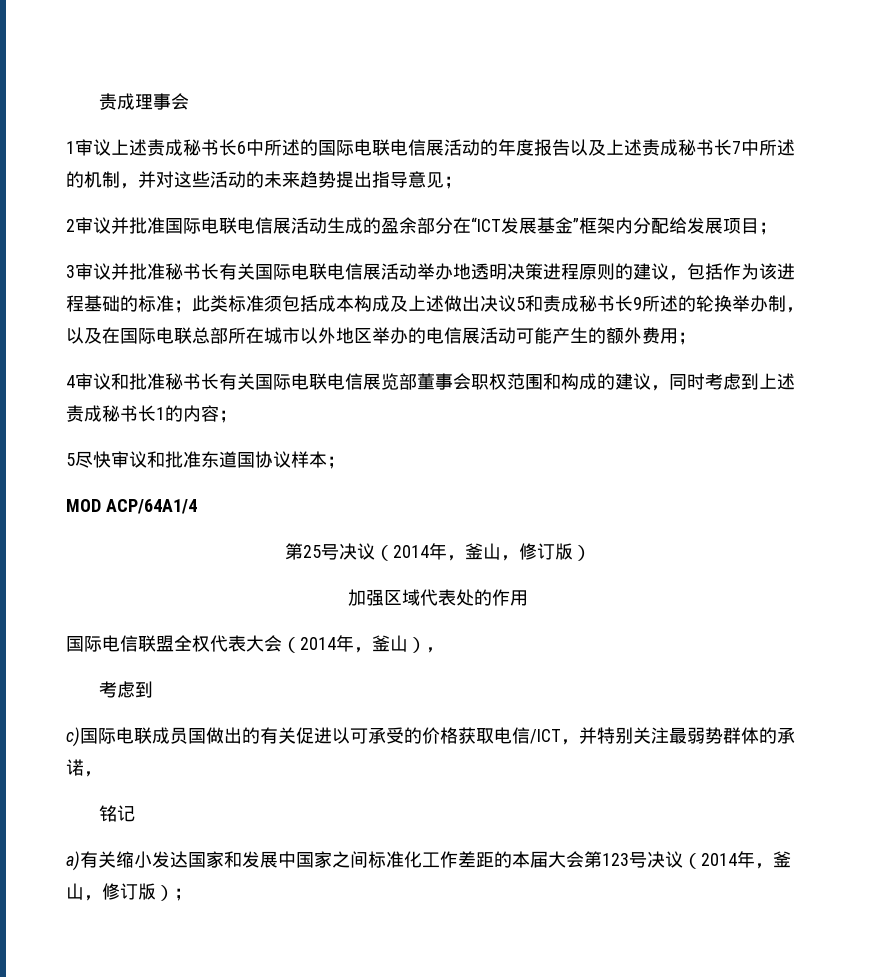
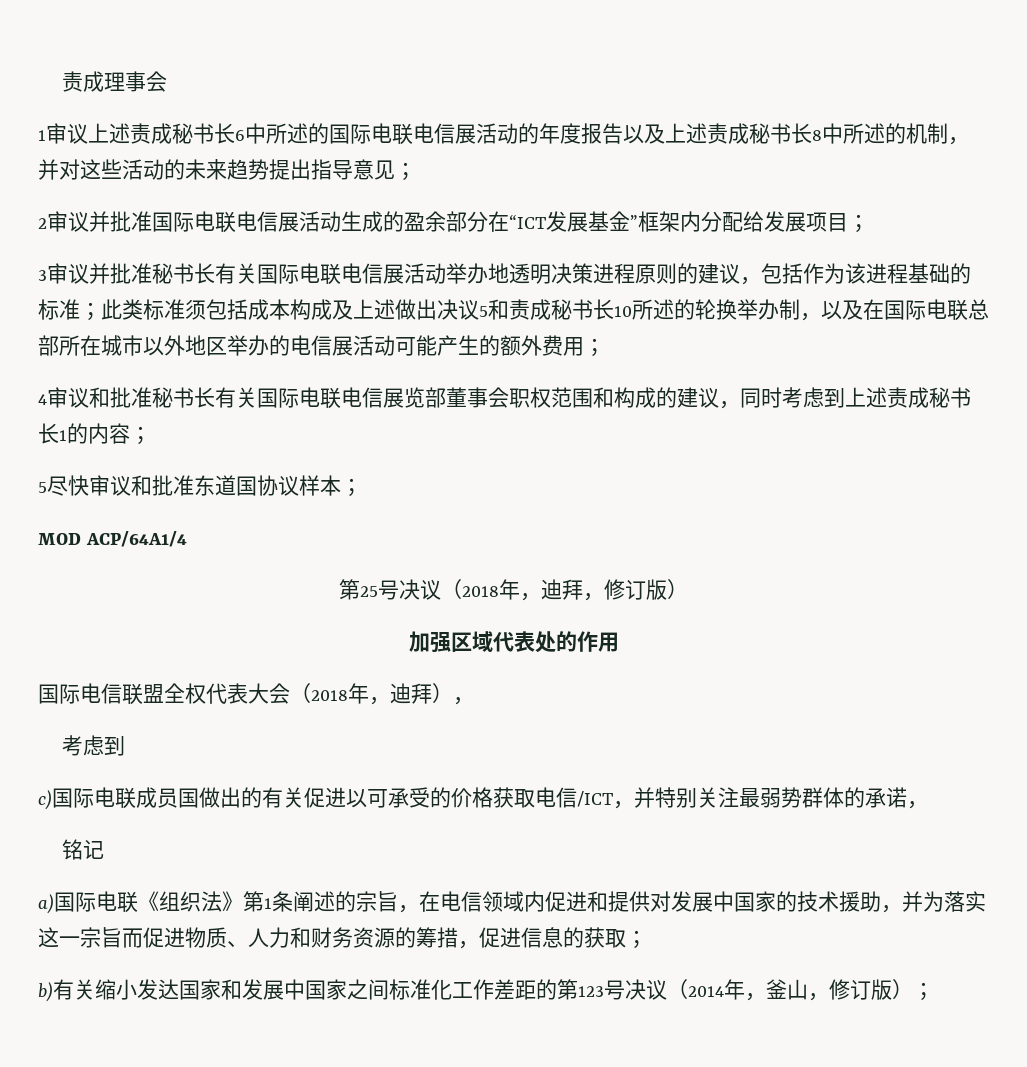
- 1审议上述责成秘书长6中所述的国际电联电信展活动的年度报告以及上述责成秘书长7中所述的机制，并对这些活动的未来趋势提出指导意见；
+ 1审议上述责成秘书长6中所述的国际电联电信展活动的年度报告以及上述责成秘书长8中所述的机制，并对这些活动的未来趋势提出指导意见；
- 3审议并批准秘书长有关国际电联电信展活动举办地透明决策进程原则的建议，包括作为该进程基础的标准；此类标准须包括成本构成及上述做出决议5和责成秘书长9所述的轮换举办制，以及在国际电联总部所在城市以外地区举办的电信展活动可能产生的额外费用；
+ 3审议并批准秘书长有关国际电联电信展活动举办地透明决策进程原则的建议，包括作为该进程基础的标准；此类标准须包括成本构成及上述做出决议5和责成秘书长10所述的轮换举办制，以及在国际电联总部所在城市以外地区举办的电信展活动可能产生的额外费用；
- 第25号决议（2014年，釜山，修订版）
+ 第25号决议（2018年，迪拜，修订版）
- 国际电信联盟全权代表大会（2014年，釜山），
+ 国际电信联盟全权代表大会（2018年，迪拜），
- a)有关缩小发达国家和发展中国家之间标准化工作差距的本届大会第123号决议（2014年，釜山，修订版）；
+ a)国际电联《组织法》第1条阐述的宗旨，在电信领域内促进和提供对发展中国家的技术援助，并为落实这一宗旨而促进物质、人力和财务资源的筹措，促进信息的获取；
+ b)有关缩小发达国家和发展中国家之间标准化工作差距的第123号决议（2014年，釜山，修订版）；

